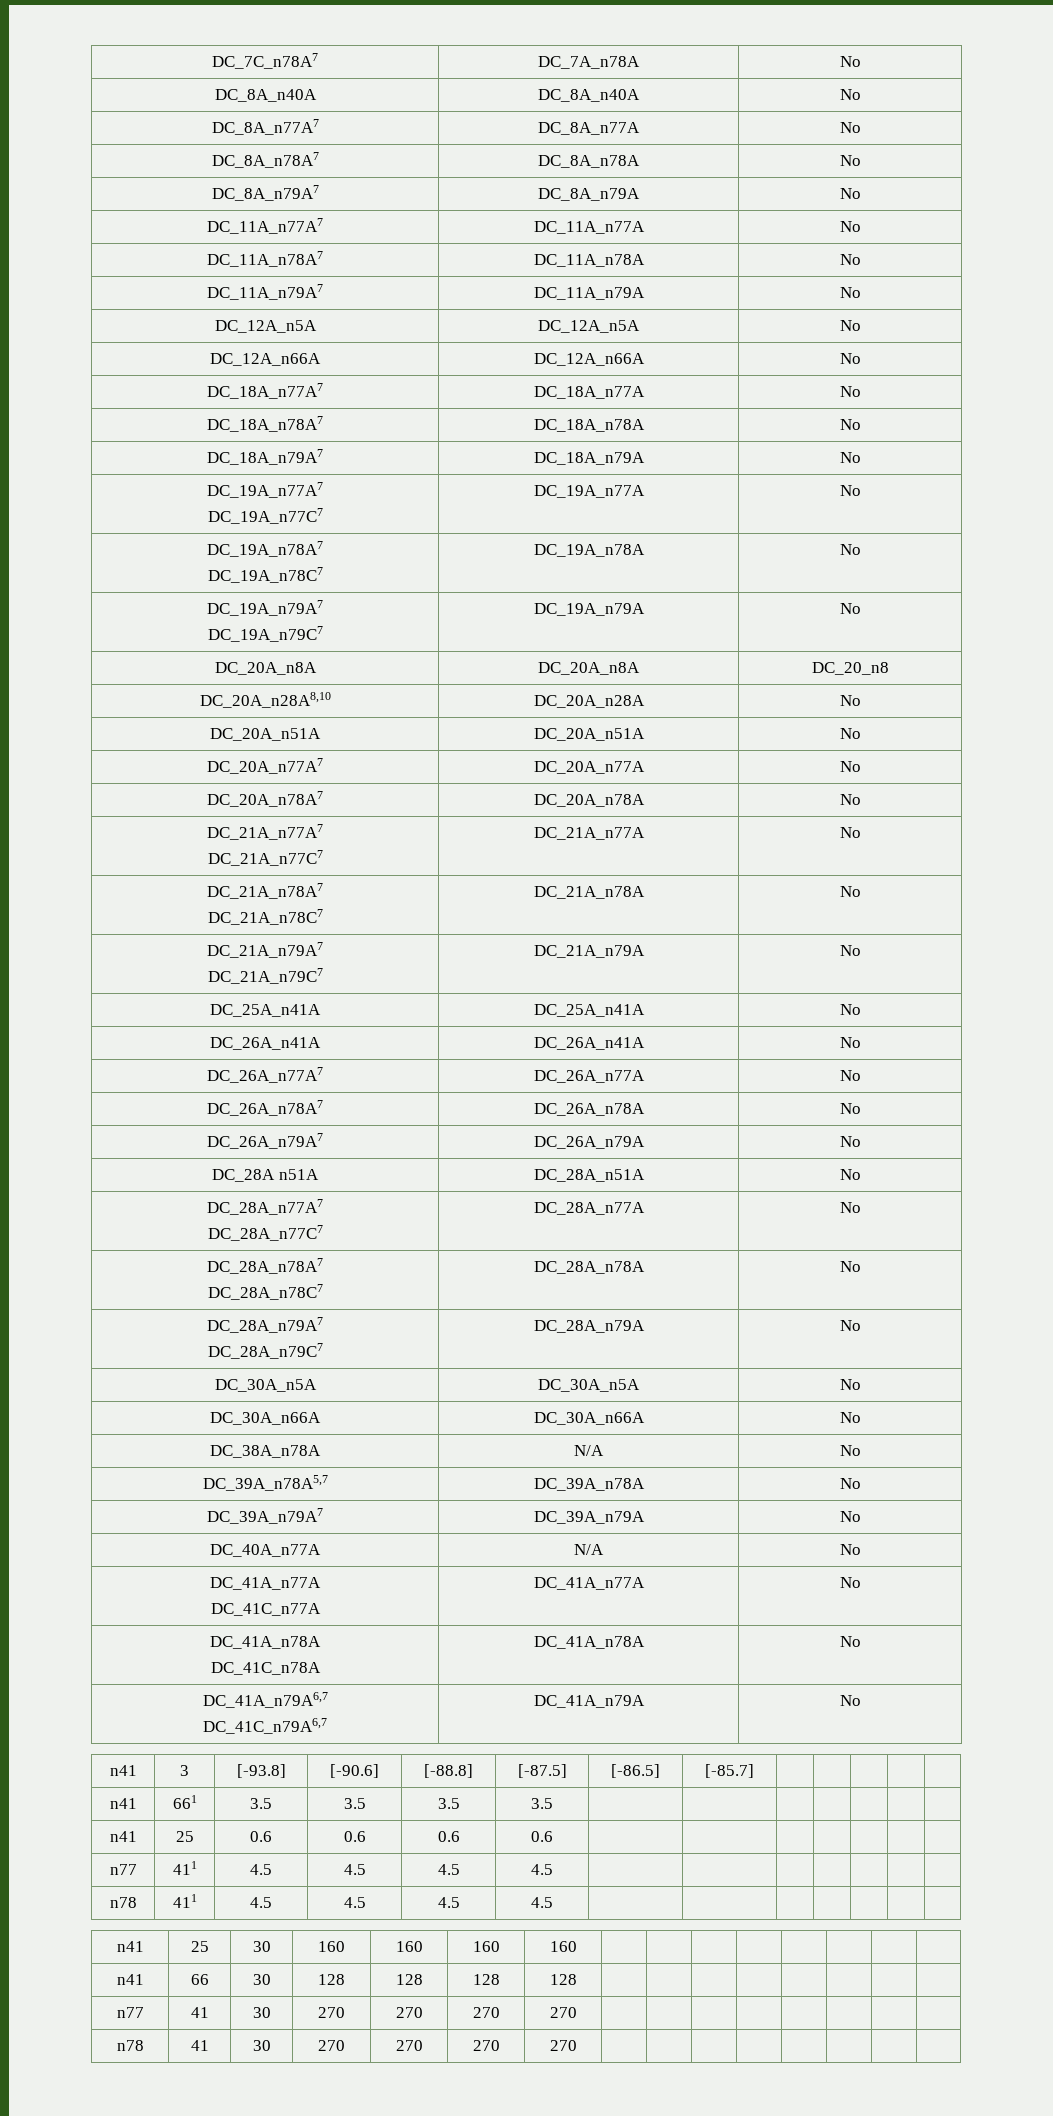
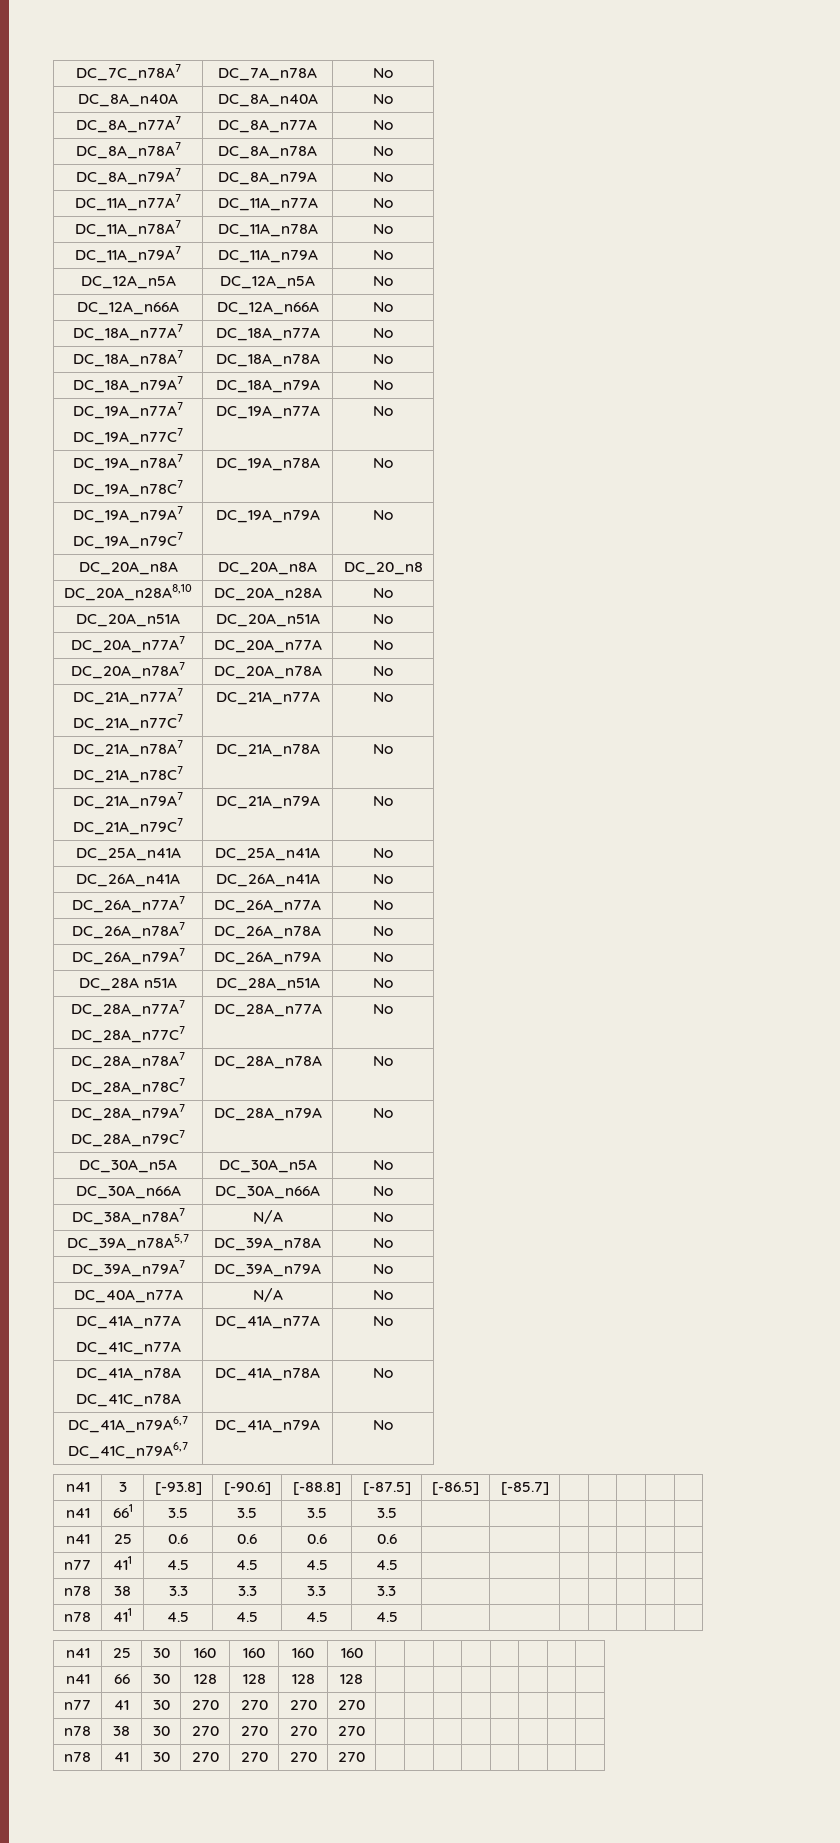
- DC_38A_n78A | N/A | No
+ DC_38A_n78A7 | N/A | No
+ n78 | 38 | 3.3 | 3.3 | 3.3 | 3.3 | | | | | | |
+ n78 | 38 | 30 | 270 | 270 | 270 | 270 | | | | | | | |

